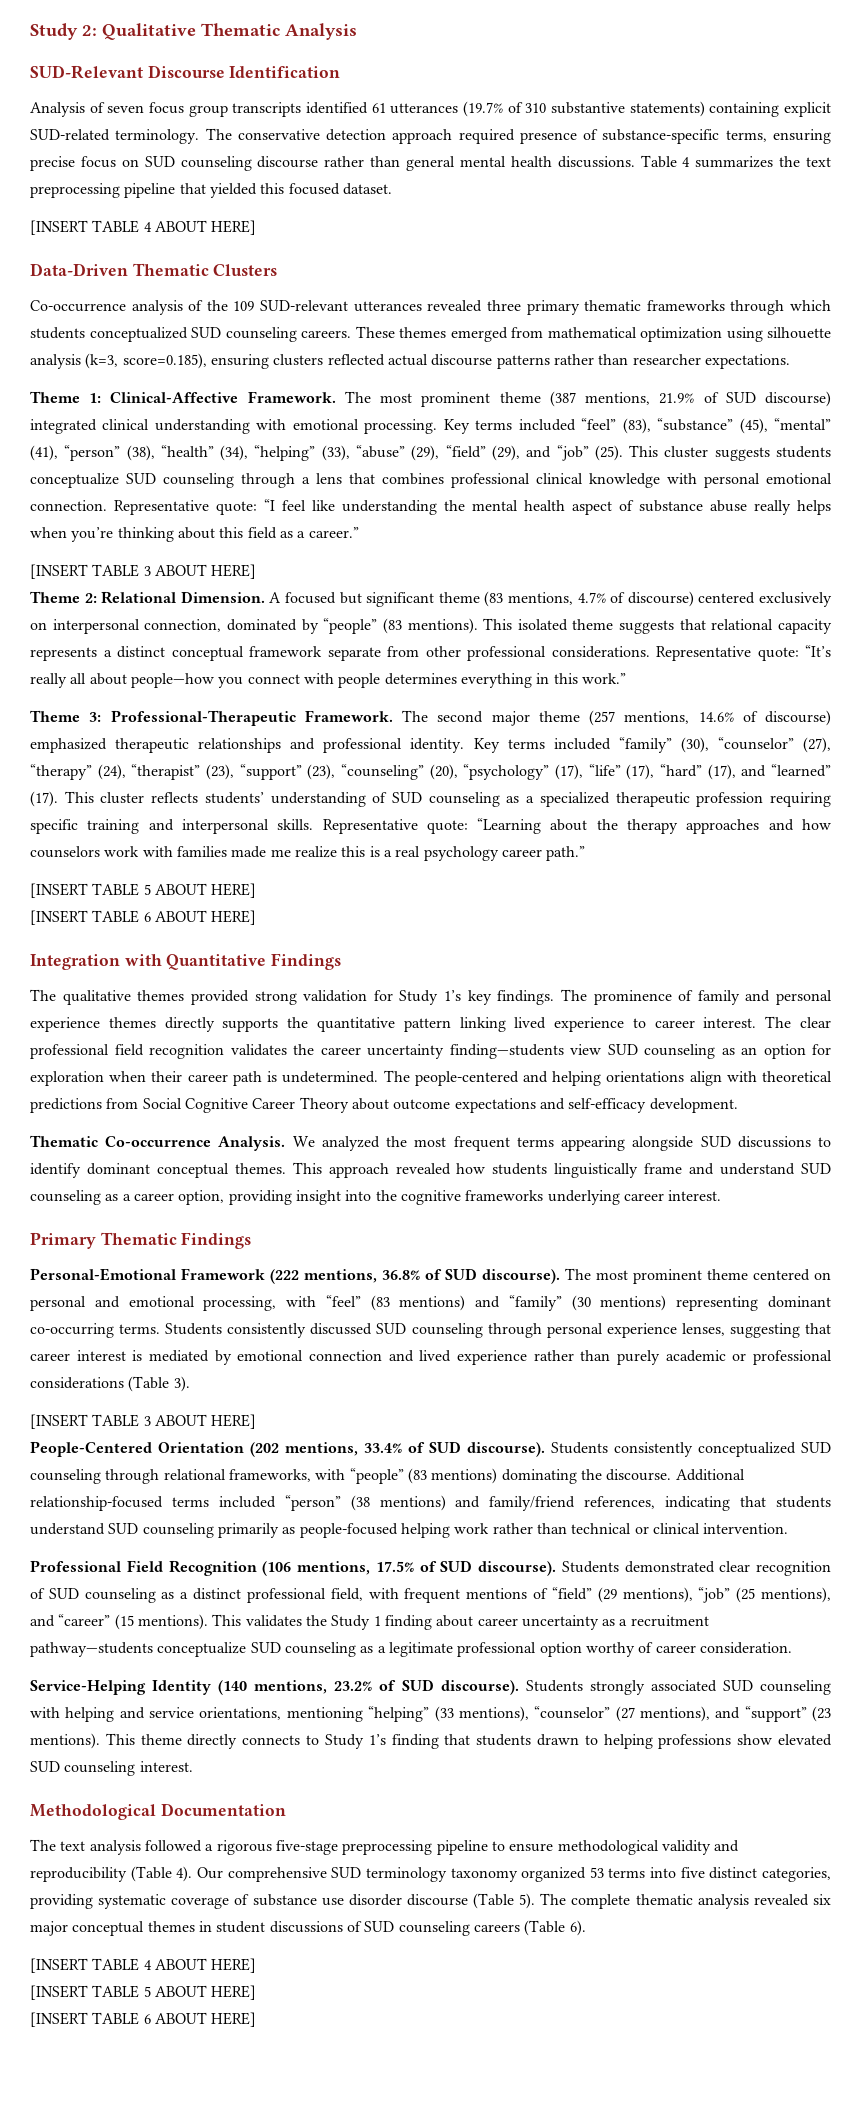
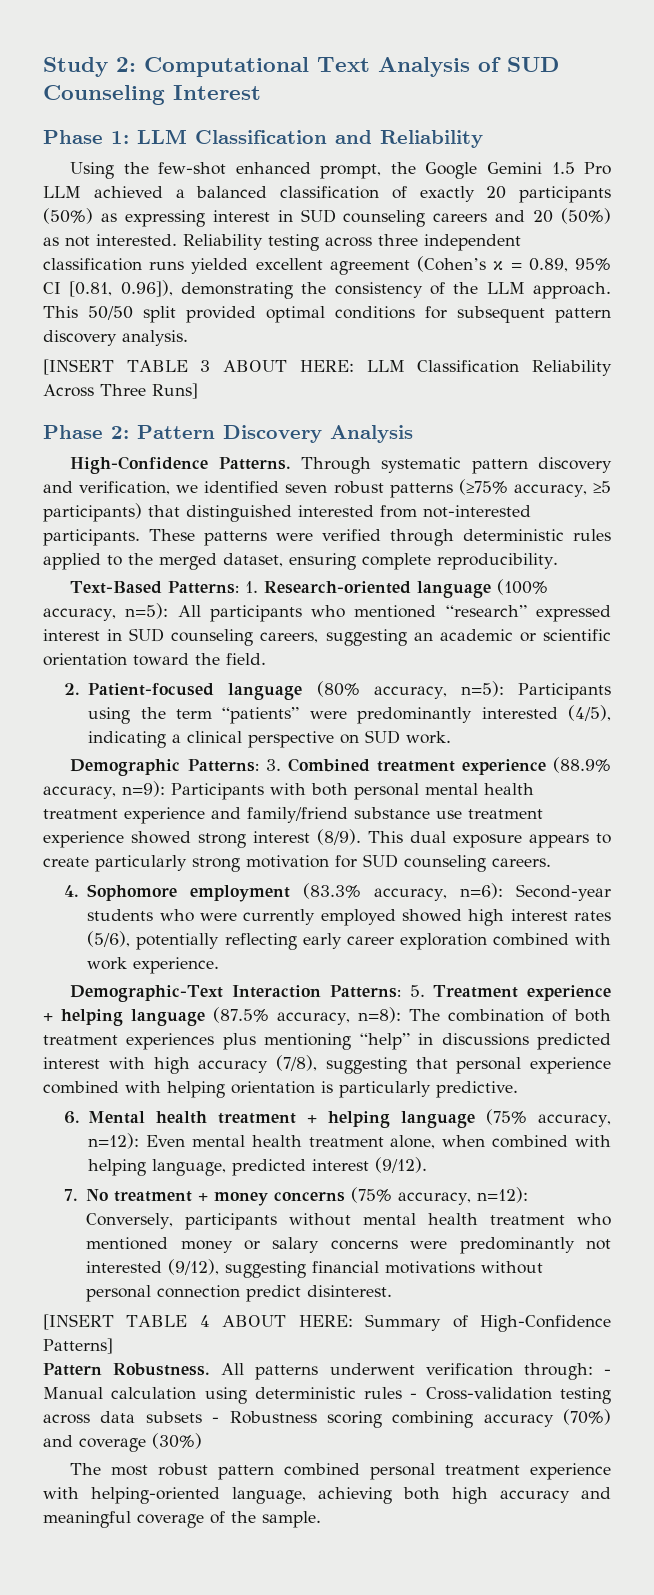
- Study 2: Qualitative Thematic Analysis
- SUD-Relevant Discourse Identification
- Analysis of seven focus group transcripts identified 61 utterances (19.7% of 310 substantive statements) containing explicit SUD-related terminology. The conservative detection approach required presence of substance-specific terms, ensuring precise focus on SUD counseling discourse rather than general mental health discussions. Table 4 summarizes the text preprocessing pipeline that yielded this focused dataset.
- [INSERT TABLE 4 ABOUT HERE]
- Data-Driven Thematic Clusters
- Co-occurrence analysis of the 109 SUD-relevant utterances revealed three primary thematic frameworks through which students conceptualized SUD counseling careers. These themes emerged from mathematical optimization using silhouette analysis (k=3, score=0.185), ensuring clusters reflected actual discourse patterns rather than researcher expectations.
- Theme 1: Clinical-Affective Framework. The most prominent theme (387 mentions, 21.9% of SUD discourse) integrated clinical understanding with emotional processing. Key terms included “feel” (83), “substance” (45), “mental” (41), “person” (38), “health” (34), “helping” (33), “abuse” (29), “field” (29), and “job” (25). This cluster suggests students conceptualize SUD counseling through a lens that combines professional clinical knowledge with personal emotional connection. Representative quote: “I feel like understanding the mental health aspect of substance abuse really helps when you’re thinking about this field as a career.”
- [INSERT TABLE 3 ABOUT HERE]
- Theme 2: Relational Dimension. A focused but significant theme (83 mentions, 4.7% of discourse) centered exclusively on interpersonal connection, dominated by “people” (83 mentions). This isolated theme suggests that relational capacity represents a distinct conceptual framework separate from other professional considerations. Representative quote: “It’s really all about people—how you connect with people determines everything in this work.”
- Theme 3: Professional-Therapeutic Framework. The second major theme (257 mentions, 14.6% of discourse) emphasized therapeutic relationships and professional identity. Key terms included “family” (30), “counselor” (27), “therapy” (24), “therapist” (23), “support” (23), “counseling” (20), “psychology” (17), “life” (17), “hard” (17), and “learned” (17). This cluster reflects students’ understanding of SUD counseling as a specialized therapeutic profession requiring specific training and interpersonal skills. Representative quote: “Learning about the therapy approaches and how counselors work with families made me realize this is a real psychology career path.”
- [INSERT TABLE 5 ABOUT HERE]
- [INSERT TABLE 6 ABOUT HERE]
- Integration with Quantitative Findings
- The qualitative themes provided strong validation for Study 1’s key findings. The prominence of family and personal experience themes directly supports the quantitative pattern linking lived experience to career interest. The clear professional field recognition validates the career uncertainty finding—students view SUD counseling as an option for exploration when their career path is undetermined. The people-centered and helping orientations align with theoretical predictions from Social Cognitive Career Theory about outcome expectations and self-efficacy development.
- Thematic Co-occurrence Analysis. We analyzed the most frequent terms appearing alongside SUD discussions to identify dominant conceptual themes. This approach revealed how students linguistically frame and understand SUD counseling as a career option, providing insight into the cognitive frameworks underlying career interest.
- Primary Thematic Findings
- Personal-Emotional Framework (222 mentions, 36.8% of SUD discourse). The most prominent theme centered on personal and emotional processing, with “feel” (83 mentions) and “family” (30 mentions) representing dominant co-occurring terms. Students consistently discussed SUD counseling through personal experience lenses, suggesting that career interest is mediated by emotional connection and lived experience rather than purely academic or professional considerations (Table 3).
- [INSERT TABLE 3 ABOUT HERE]
- People-Centered Orientation (202 mentions, 33.4% of SUD discourse). Students consistently conceptualized SUD counseling through relational frameworks, with “people” (83 mentions) dominating the discourse. Additional relationship-focused terms included “person” (38 mentions) and family/friend references, indicating that students understand SUD counseling primarily as people-focused helping work rather than technical or clinical intervention.
- Professional Field Recognition (106 mentions, 17.5% of SUD discourse). Students demonstrated clear recognition of SUD counseling as a distinct professional field, with frequent mentions of “field” (29 mentions), “job” (25 mentions), and “career” (15 mentions). This validates the Study 1 finding about career uncertainty as a recruitment pathway—students conceptualize SUD counseling as a legitimate professional option worthy of career consideration.
- Service-Helping Identity (140 mentions, 23.2% of SUD discourse). Students strongly associated SUD counseling with helping and service orientations, mentioning “helping” (33 mentions), “counselor” (27 mentions), and “support” (23 mentions). This theme directly connects to Study 1’s finding that students drawn to helping professions show elevated SUD counseling interest.
- Methodological Documentation
- The text analysis followed a rigorous five-stage preprocessing pipeline to ensure methodological validity and reproducibility (Table 4). Our comprehensive SUD terminology taxonomy organized 53 terms into five distinct categories, providing systematic coverage of substance use disorder discourse (Table 5). The complete thematic analysis revealed six major conceptual themes in student discussions of SUD counseling careers (Table 6).
- [INSERT TABLE 4 ABOUT HERE]
- [INSERT TABLE 5 ABOUT HERE]
- [INSERT TABLE 6 ABOUT HERE]
+ Study 2: Computational Text Analysis of SUD Counseling Interest
+ Phase 1: LLM Classification and Reliability
+ Using the few-shot enhanced prompt, the Google Gemini 1.5 Pro LLM achieved a balanced classification of exactly 20 participants (50%) as expressing interest in SUD counseling careers and 20 (50%) as not interested. Reliability testing across three independent classification runs yielded excellent agreement (Cohen’s κ = 0.89, 95% CI [0.81, 0.96]), demonstrating the consistency of the LLM approach. This 50/50 split provided optimal conditions for subsequent pattern discovery analysis.
+ [INSERT TABLE 3 ABOUT HERE: LLM Classification Reliability Across Three Runs]
+ Phase 2: Pattern Discovery Analysis
+ High-Confidence Patterns. Through systematic pattern discovery and verification, we identified seven robust patterns (≥75% accuracy, ≥5 participants) that distinguished interested from not-interested participants. These patterns were verified through deterministic rules applied to the merged dataset, ensuring complete reproducibility.
+ Text-Based Patterns: 1. Research-oriented language (100% accuracy, n=5): All participants who mentioned “research” expressed interest in SUD counseling careers, suggesting an academic or scientific orientation toward the field.
+ 2. Patient-focused language (80% accuracy, n=5): Participants using the term “patients” were predominantly interested (4/5), indicating a clinical perspective on SUD work.
+ Demographic Patterns: 3. Combined treatment experience (88.9% accuracy, n=9): Participants with both personal mental health treatment experience and family/friend substance use treatment experience showed strong interest (8/9). This dual exposure appears to create particularly strong motivation for SUD counseling careers.
+ 4. Sophomore employment (83.3% accuracy, n=6): Second-year students who were currently employed showed high interest rates (5/6), potentially reflecting early career exploration combined with work experience.
+ Demographic-Text Interaction Patterns: 5. Treatment experience + helping language (87.5% accuracy, n=8): The combination of both treatment experiences plus mentioning “help” in discussions predicted interest with high accuracy (7/8), suggesting that personal experience combined with helping orientation is particularly predictive.
+ 6. Mental health treatment + helping language (75% accuracy, n=12): Even mental health treatment alone, when combined with helping language, predicted interest (9/12).
+ 7. No treatment + money concerns (75% accuracy, n=12): Conversely, participants without mental health treatment who mentioned money or salary concerns were predominantly not interested (9/12), suggesting financial motivations without personal connection predict disinterest.
+ [INSERT TABLE 4 ABOUT HERE: Summary of High-Confidence Patterns]
+ Pattern Robustness. All patterns underwent verification through: - Manual calculation using deterministic rules - Cross-validation testing across data subsets - Robustness scoring combining accuracy (70%) and coverage (30%)
+ The most robust pattern combined personal treatment experience with helping-oriented language, achieving both high accuracy and meaningful coverage of the sample.

